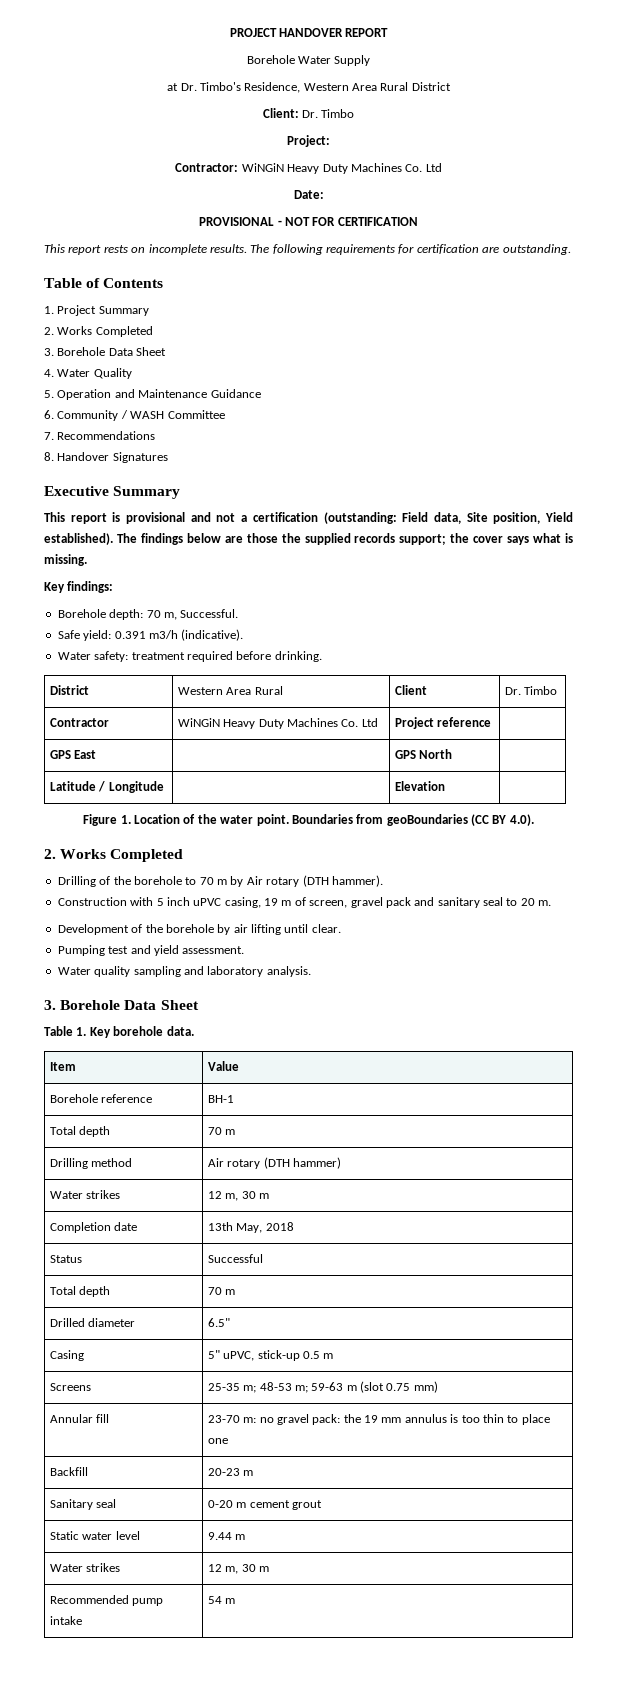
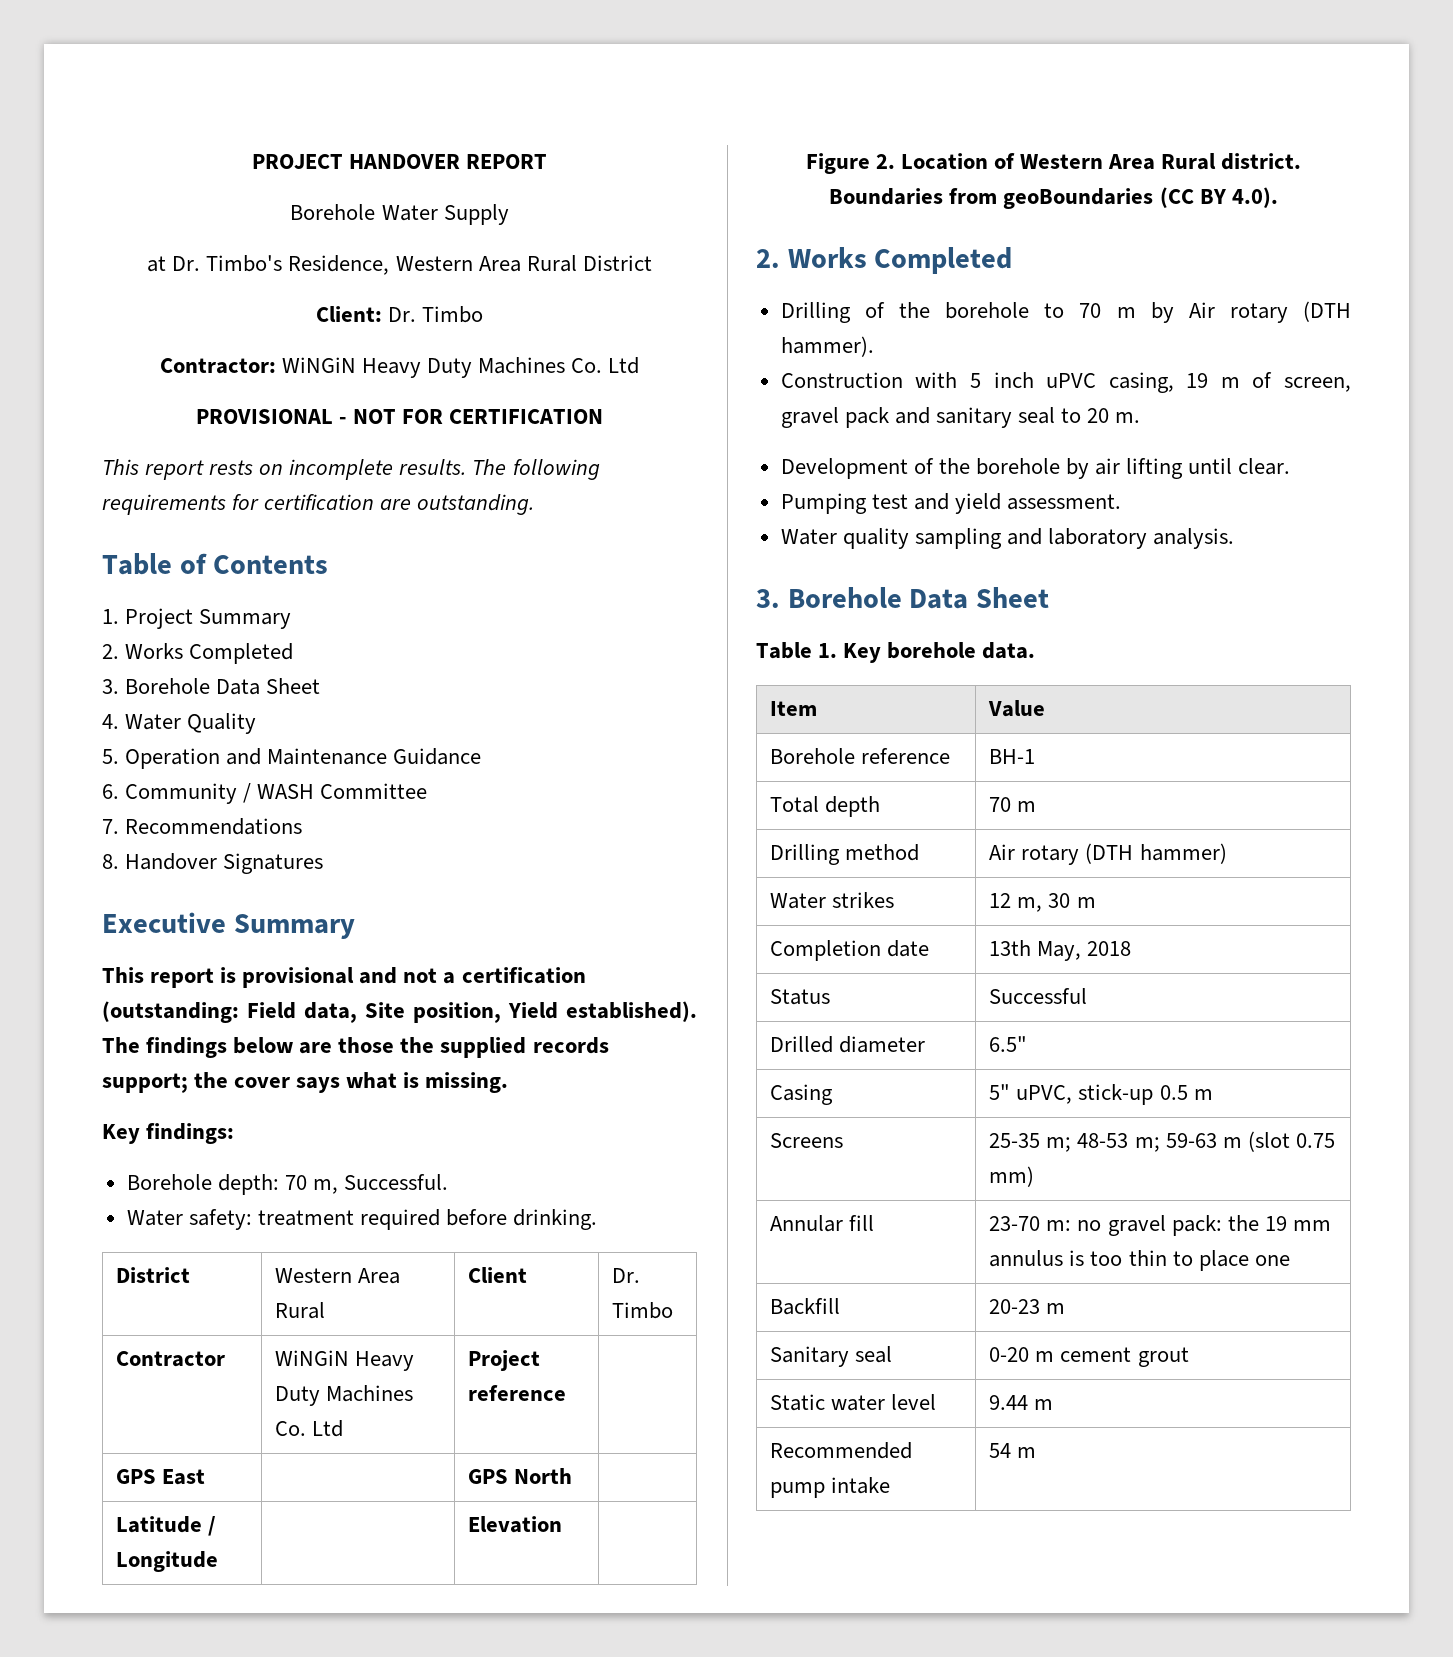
- Project:
- Date:
- Safe yield: 0.391 m3/h (indicative).
- Figure 1. Location of the water point.
+ Figure 2. Location of Western Area Rural district.
  Status | Successful
- Total depth | 70 m
  Static water level | 9.44 m
- Water strikes | 12 m, 30 m

